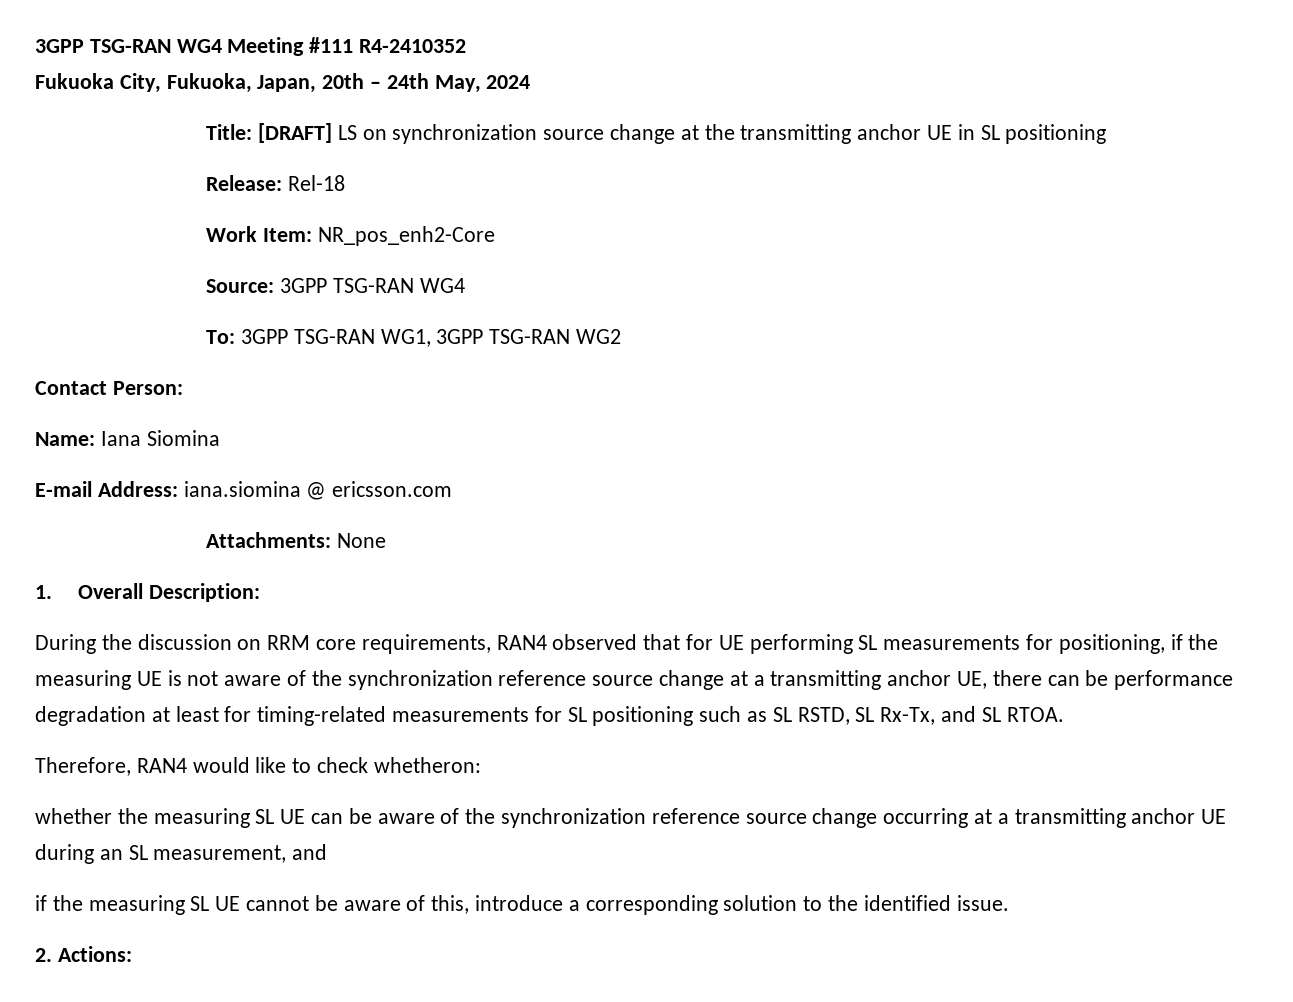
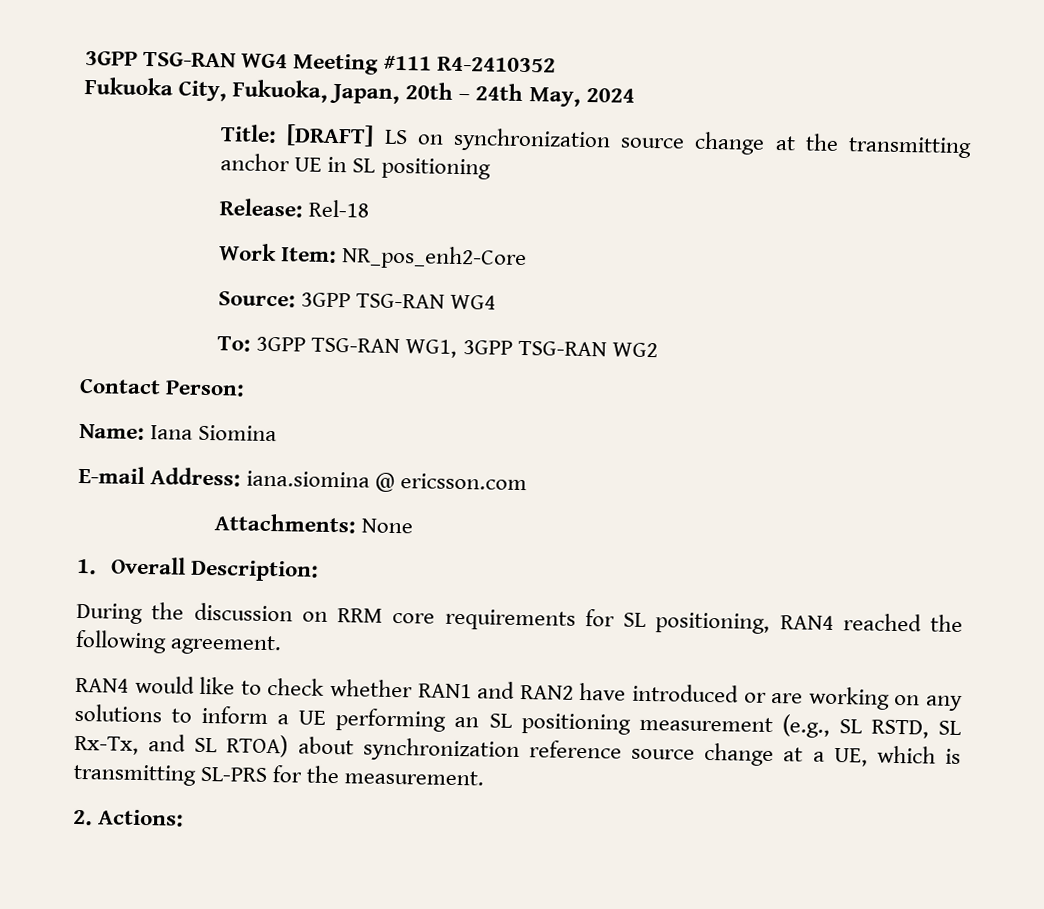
- During the discussion on RRM core requirements, RAN4 observed that for UE performing SL measurements for positioning, if the measuring UE is not aware of the synchronization reference source change at a transmitting anchor UE, there can be performance degradation at least for timing-related measurements for SL positioning such as SL RSTD, SL Rx-Tx, and SL RTOA.
- Therefore, RAN4 would like to check whetheron:
- whether the measuring SL UE can be aware of the synchronization reference source change occurring at a transmitting anchor UE during an SL measurement, and
- if the measuring SL UE cannot be aware of this, introduce a corresponding solution to the identified issue.
+ During the discussion on RRM core requirements for SL positioning, RAN4 reached the following agreement.
+ RAN4 would like to check whether RAN1 and RAN2 have introduced or are working on any solutions to inform a UE performing an SL positioning measurement (e.g., SL RSTD, SL Rx-Tx, and SL RTOA) about synchronization reference source change at a UE, which is transmitting SL-PRS for the measurement.

